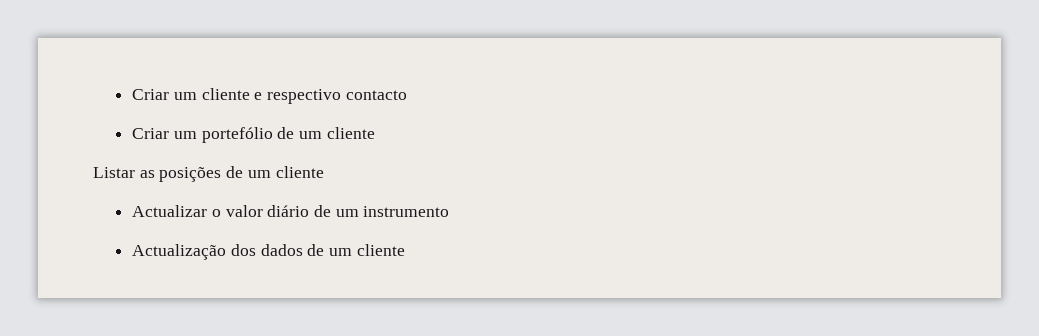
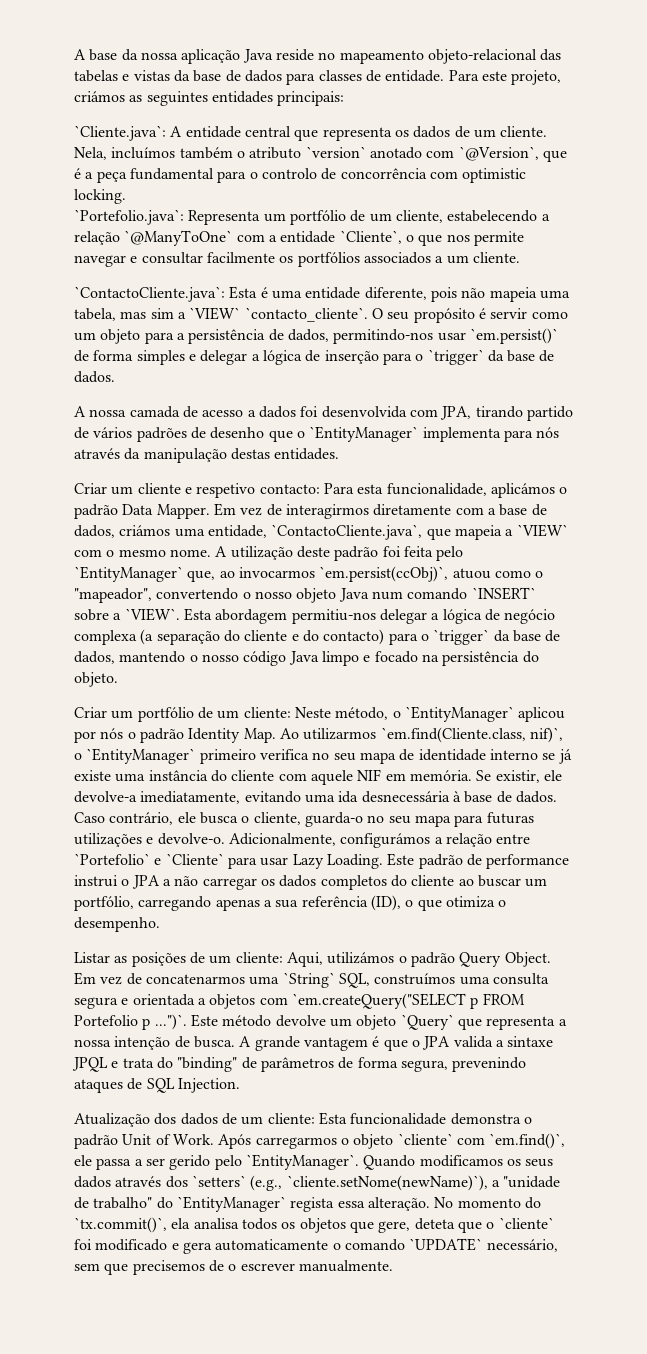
- Criar um cliente e respectivo contacto
- Criar um portefólio de um cliente
+ A base da nossa aplicação Java reside no mapeamento objeto-relacional das tabelas e vistas da base de dados para classes de entidade. Para este projeto, criámos as seguintes entidades principais:
+ `Cliente.java`: A entidade central que representa os dados de um cliente. Nela, incluímos também o atributo `version` anotado com `@Version`, que é a peça fundamental para o controlo de concorrência com optimistic locking.
+ `Portefolio.java`: Representa um portfólio de um cliente, estabelecendo a relação `@ManyToOne` com a entidade `Cliente`, o que nos permite navegar e consultar facilmente os portfólios associados a um cliente.
+ `ContactoCliente.java`: Esta é uma entidade diferente, pois não mapeia uma tabela, mas sim a `VIEW` `contacto_cliente`. O seu propósito é servir como um objeto para a persistência de dados, permitindo-nos usar `em.persist()` de forma simples e delegar a lógica de inserção para o `trigger` da base de dados.
+ A nossa camada de acesso a dados foi desenvolvida com JPA, tirando partido de vários padrões de desenho que o `EntityManager` implementa para nós através da manipulação destas entidades.
+ Criar um cliente e respetivo contacto: Para esta funcionalidade, aplicámos o padrão Data Mapper. Em vez de interagirmos diretamente com a base de dados, criámos uma entidade, `ContactoCliente.java`, que mapeia a `VIEW` com o mesmo nome. A utilização deste padrão foi feita pelo `EntityManager` que, ao invocarmos `em.persist(ccObj)`, atuou como o "mapeador", convertendo o nosso objeto Java num comando `INSERT` sobre a `VIEW`. Esta abordagem permitiu-nos delegar a lógica de negócio complexa (a separação do cliente e do contacto) para o `trigger` da base de dados, mantendo o nosso código Java limpo e focado na persistência do objeto.
+ Criar um portfólio de um cliente: Neste método, o `EntityManager` aplicou por nós o padrão Identity Map. Ao utilizarmos `em.find(Cliente.class, nif)`, o `EntityManager` primeiro verifica no seu mapa de identidade interno se já existe uma instância do cliente com aquele NIF em memória. Se existir, ele devolve-a imediatamente, evitando uma ida desnecessária à base de dados. Caso contrário, ele busca o cliente, guarda-o no seu mapa para futuras utilizações e devolve-o. Adicionalmente, configurámos a relação entre `Portefolio` e `Cliente` para usar Lazy Loading. Este padrão de performance instrui o JPA a não carregar os dados completos do cliente ao buscar um portfólio, carregando apenas a sua referência (ID), o que otimiza o desempenho.
- Listar as posições de um cliente
- Actualizar o valor diário de um instrumento
- Actualização dos dados de um cliente
+ Listar as posições de um cliente: Aqui, utilizámos o padrão Query Object. Em vez de concatenarmos uma `String` SQL, construímos uma consulta segura e orientada a objetos com `em.createQuery("SELECT p FROM Portefolio p ...")`. Este método devolve um objeto `Query` que representa a nossa intenção de busca. A grande vantagem é que o JPA valida a sintaxe JPQL e trata do "binding" de parâmetros de forma segura, prevenindo ataques de SQL Injection.
+ Atualização dos dados de um cliente: Esta funcionalidade demonstra o padrão Unit of Work. Após carregarmos o objeto `cliente` com `em.find()`, ele passa a ser gerido pelo `EntityManager`. Quando modificamos os seus dados através dos `setters` (e.g., `cliente.setNome(newName)`), a "unidade de trabalho" do `EntityManager` regista essa alteração. No momento do `tx.commit()`, ela analisa todos os objetos que gere, deteta que o `cliente` foi modificado e gera automaticamente o comando `UPDATE` necessário, sem que precisemos de o escrever manualmente.

